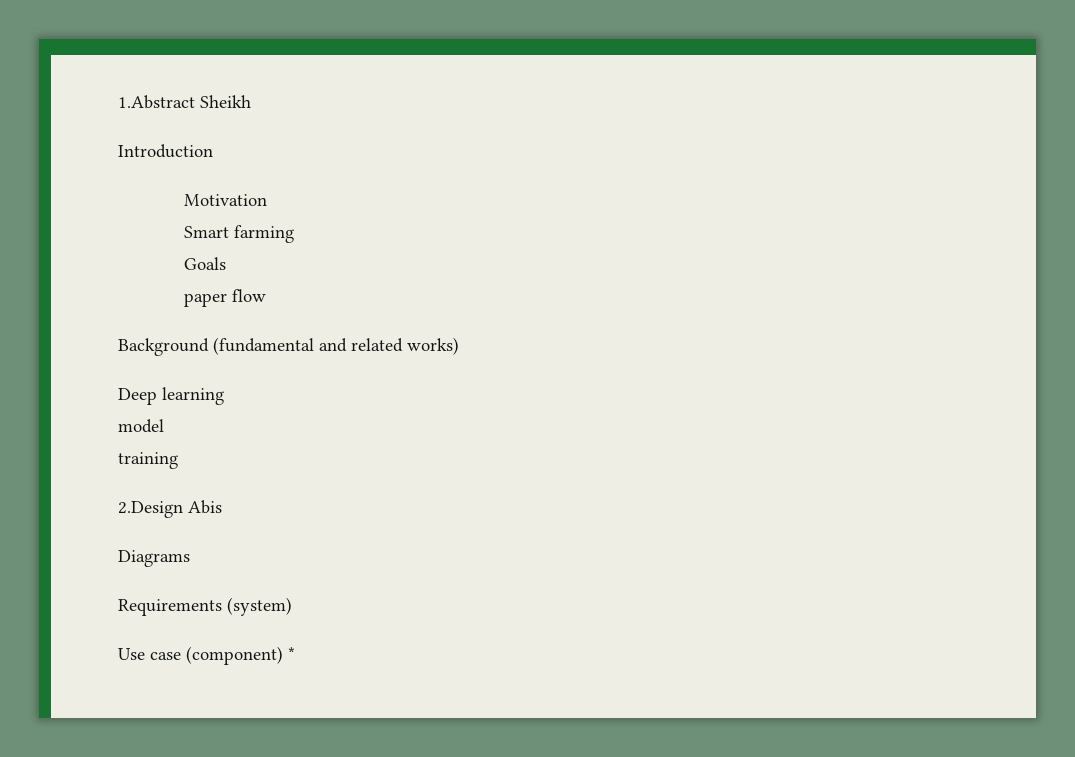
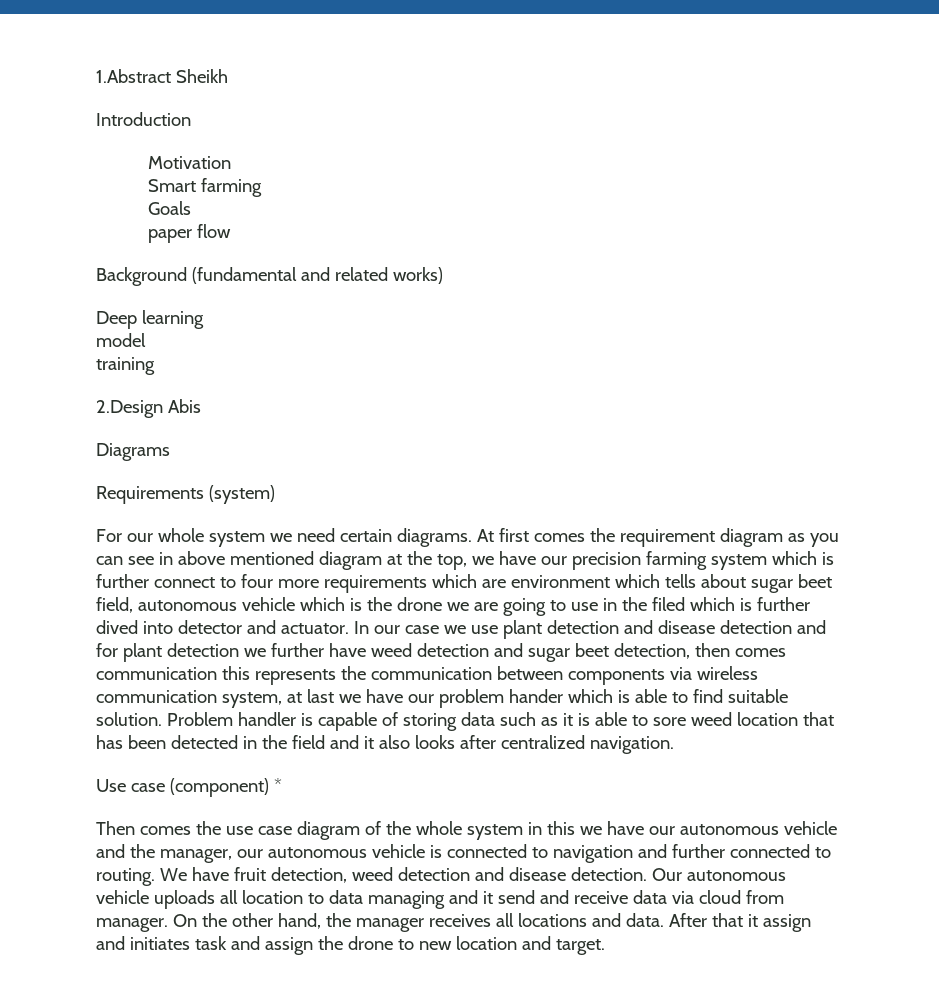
+ For our whole system we need certain diagrams. At first comes the requirement diagram as you can see in above mentioned diagram at the top, we have our precision farming system which is further connect to four more requirements which are environment which tells about sugar beet field, autonomous vehicle which is the drone we are going to use in the filed which is further dived into detector and actuator. In our case we use plant detection and disease detection and for plant detection we further have weed detection and sugar beet detection, then comes communication this represents the communication between components via wireless communication system, at last we have our problem hander which is able to find suitable solution. Problem handler is capable of storing data such as it is able to sore weed location that has been detected in the field and it also looks after centralized navigation.
  Use case (component) *
+ Then comes the use case diagram of the whole system in this we have our autonomous vehicle and the manager, our autonomous vehicle is connected to navigation and further connected to routing. We have fruit detection, weed detection and disease detection. Our autonomous vehicle uploads all location to data managing and it send and receive data via cloud from manager. On the other hand, the manager receives all locations and data. After that it assign and initiates task and assign the drone to new location and target.

